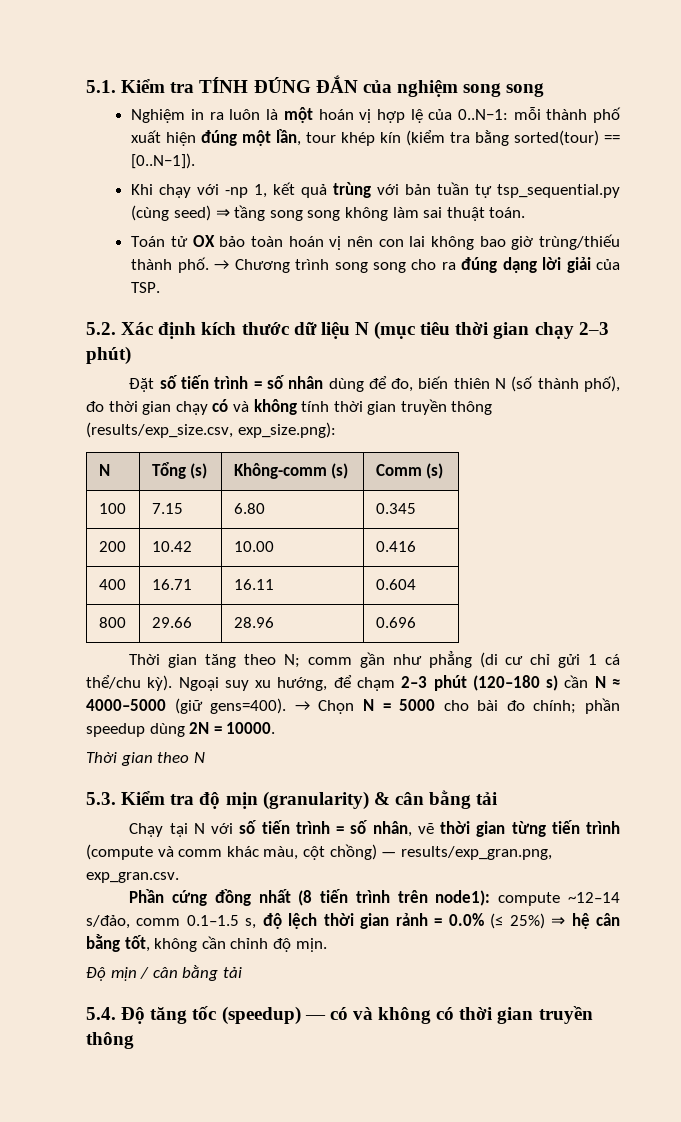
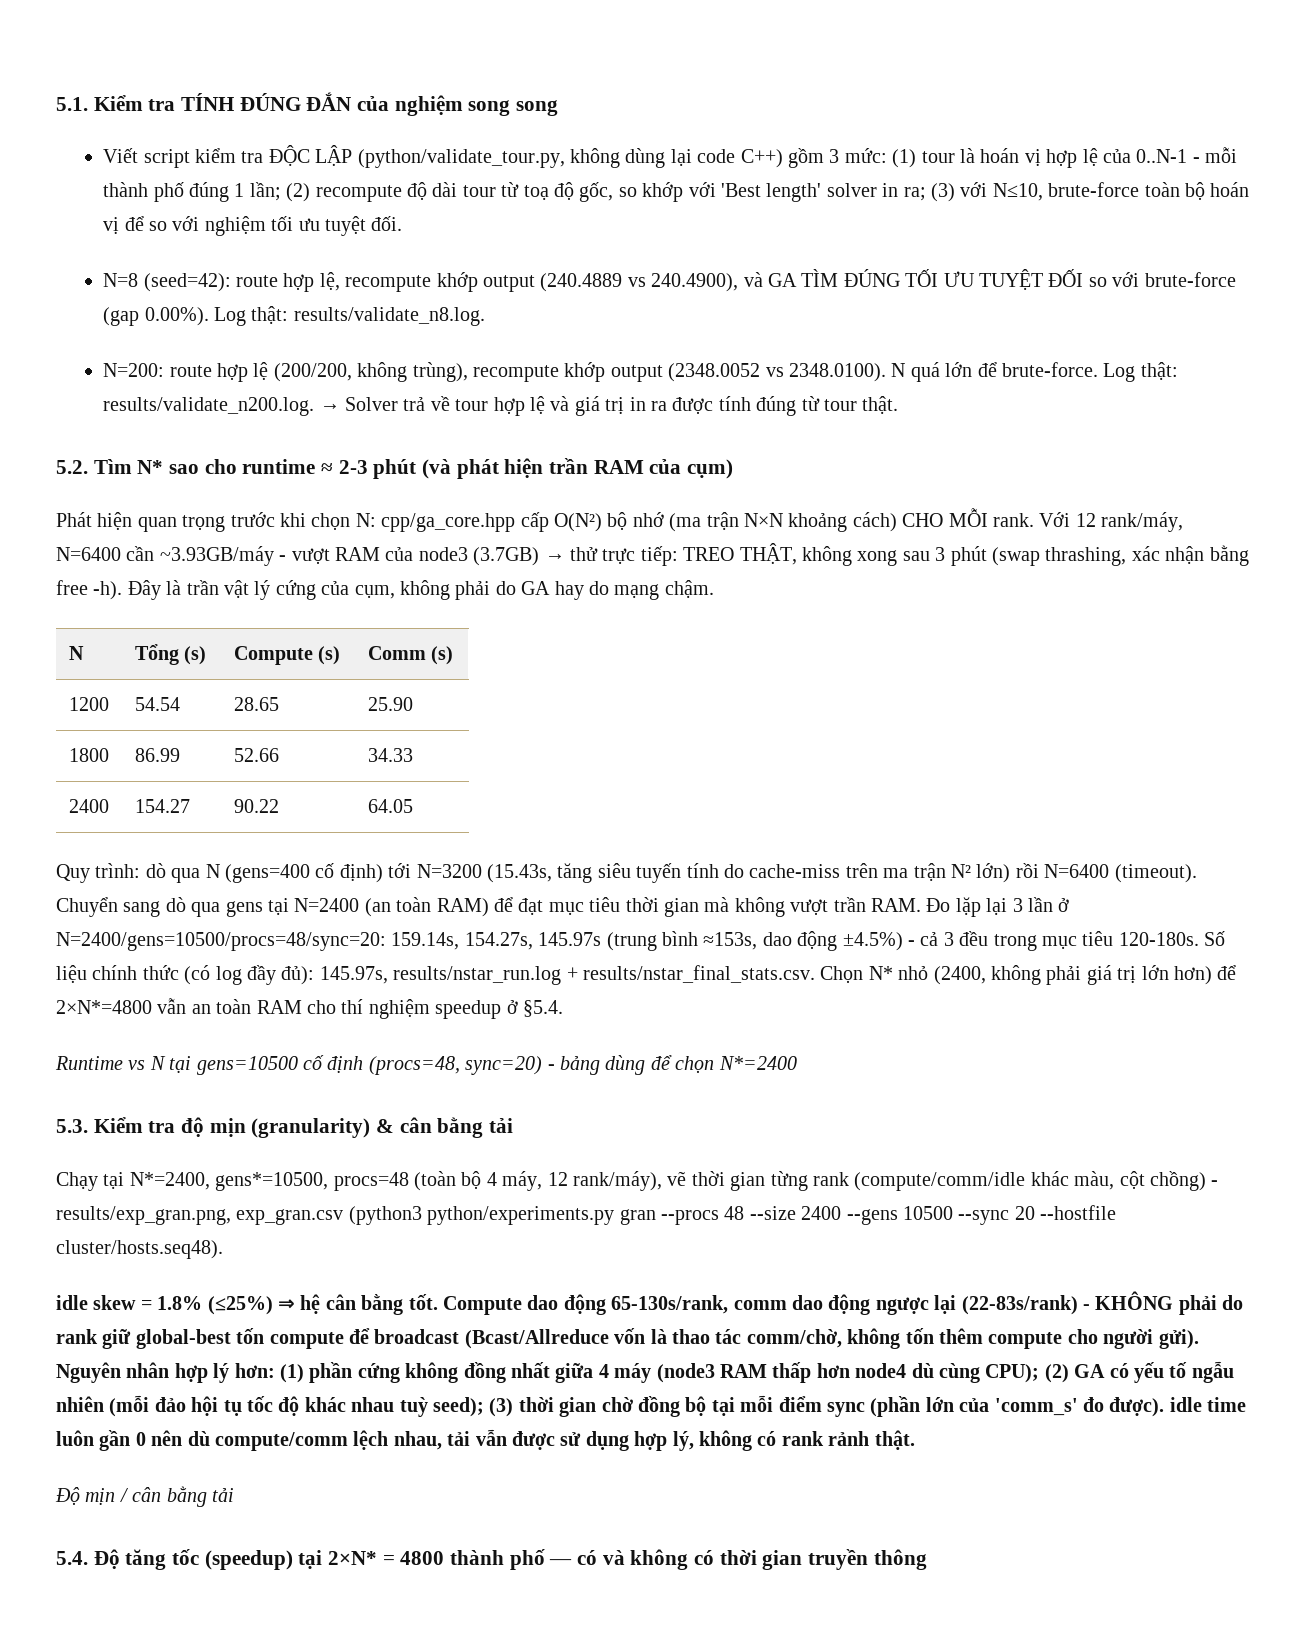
- Nghiệm in ra luôn là một hoán vị hợp lệ của 0..N−1: mỗi thành phố xuất hiện đúng một lần, tour khép kín (kiểm tra bằng sorted(tour) == [0..N−1]).
- Khi chạy với -np 1, kết quả trùng với bản tuần tự tsp_sequential.py (cùng seed) ⇒ tầng song song không làm sai thuật toán.
- Toán tử OX bảo toàn hoán vị nên con lai không bao giờ trùng/thiếu thành phố. → Chương trình song song cho ra đúng dạng lời giải của TSP.
- 5.2. Xác định kích thước dữ liệu N (mục tiêu thời gian chạy 2–3 phút)
- Đặt số tiến trình = số nhân dùng để đo, biến thiên N (số thành phố), đo thời gian chạy có và không tính thời gian truyền thông (results/exp_size.csv, exp_size.png):
+ Viết script kiểm tra ĐỘC LẬP (python/validate_tour.py, không dùng lại code C++) gồm 3 mức: (1) tour là hoán vị hợp lệ của 0..N-1 - mỗi thành phố đúng 1 lần; (2) recompute độ dài tour từ toạ độ gốc, so khớp với 'Best length' solver in ra; (3) với N≤10, brute-force toàn bộ hoán vị để so với nghiệm tối ưu tuyệt đối.
+ N=8 (seed=42): route hợp lệ, recompute khớp output (240.4889 vs 240.4900), và GA TÌM ĐÚNG TỐI ƯU TUYỆT ĐỐI so với brute-force (gap 0.00%). Log thật: results/validate_n8.log.
+ N=200: route hợp lệ (200/200, không trùng), recompute khớp output (2348.0052 vs 2348.0100). N quá lớn để brute-force. Log thật: results/validate_n200.log. → Solver trả về tour hợp lệ và giá trị in ra được tính đúng từ tour thật.
+ 5.2. Tìm N* sao cho runtime ≈ 2-3 phút (và phát hiện trần RAM của cụm)
+ Phát hiện quan trọng trước khi chọn N: cpp/ga_core.hpp cấp O(N²) bộ nhớ (ma trận N×N khoảng cách) CHO MỖI rank. Với 12 rank/máy, N=6400 cần ~3.93GB/máy - vượt RAM của node3 (3.7GB) → thử trực tiếp: TREO THẬT, không xong sau 3 phút (swap thrashing, xác nhận bằng free -h). Đây là trần vật lý cứng của cụm, không phải do GA hay do mạng chậm.
- N | Tổng (s) | Không-comm (s) | Comm (s)
+ N | Tổng (s) | Compute (s) | Comm (s)
- 100 | 7.15 | 6.80 | 0.345
- 200 | 10.42 | 10.00 | 0.416
- 400 | 16.71 | 16.11 | 0.604
- 800 | 29.66 | 28.96 | 0.696
- Thời gian tăng theo N; comm gần như phẳng (di cư chỉ gửi 1 cá thể/chu kỳ). Ngoại suy xu hướng, để chạm 2–3 phút (120–180 s) cần N ≈ 4000–5000 (giữ gens=400). → Chọn N = 5000 cho bài đo chính; phần speedup dùng 2N = 10000.
- Thời gian theo N
+ 1200 | 54.54 | 28.65 | 25.90
+ 1800 | 86.99 | 52.66 | 34.33
+ 2400 | 154.27 | 90.22 | 64.05
+ Quy trình: dò qua N (gens=400 cố định) tới N=3200 (15.43s, tăng siêu tuyến tính do cache-miss trên ma trận N² lớn) rồi N=6400 (timeout). Chuyển sang dò qua gens tại N=2400 (an toàn RAM) để đạt mục tiêu thời gian mà không vượt trần RAM. Đo lặp lại 3 lần ở N=2400/gens=10500/procs=48/sync=20: 159.14s, 154.27s, 145.97s (trung bình ≈153s, dao động ±4.5%) - cả 3 đều trong mục tiêu 120-180s. Số liệu chính thức (có log đầy đủ): 145.97s, results/nstar_run.log + results/nstar_final_stats.csv. Chọn N* nhỏ (2400, không phải giá trị lớn hơn) để 2×N*=4800 vẫn an toàn RAM cho thí nghiệm speedup ở §5.4.
+ Runtime vs N tại gens=10500 cố định (procs=48, sync=20) - bảng dùng để chọn N*=2400
- Chạy tại N với số tiến trình = số nhân, vẽ thời gian từng tiến trình (compute và comm khác màu, cột chồng) — results/exp_gran.png, exp_gran.csv.
- Phần cứng đồng nhất (8 tiến trình trên node1): compute ~12–14 s/đảo, comm 0.1–1.5 s, độ lệch thời gian rảnh = 0.0% (≤ 25%) ⇒ hệ cân bằng tốt, không cần chỉnh độ mịn.
+ Chạy tại N*=2400, gens*=10500, procs=48 (toàn bộ 4 máy, 12 rank/máy), vẽ thời gian từng rank (compute/comm/idle khác màu, cột chồng) - results/exp_gran.png, exp_gran.csv (python3 python/experiments.py gran --procs 48 --size 2400 --gens 10500 --sync 20 --hostfile cluster/hosts.seq48).
+ idle skew = 1.8% (≤25%) ⇒ hệ cân bằng tốt. Compute dao động 65-130s/rank, comm dao động ngược lại (22-83s/rank) - KHÔNG phải do rank giữ global-best tốn compute để broadcast (Bcast/Allreduce vốn là thao tác comm/chờ, không tốn thêm compute cho người gửi). Nguyên nhân hợp lý hơn: (1) phần cứng không đồng nhất giữa 4 máy (node3 RAM thấp hơn node4 dù cùng CPU); (2) GA có yếu tố ngẫu nhiên (mỗi đảo hội tụ tốc độ khác nhau tuỳ seed); (3) thời gian chờ đồng bộ tại mỗi điểm sync (phần lớn của 'comm_s' đo được). idle time luôn gần 0 nên dù compute/comm lệch nhau, tải vẫn được sử dụng hợp lý, không có rank rảnh thật.
- 5.4. Độ tăng tốc (speedup) — có và không có thời gian truyền thông
+ 5.4. Độ tăng tốc (speedup) tại 2×N* = 4800 thành phố — có và không có thời gian truyền thông

